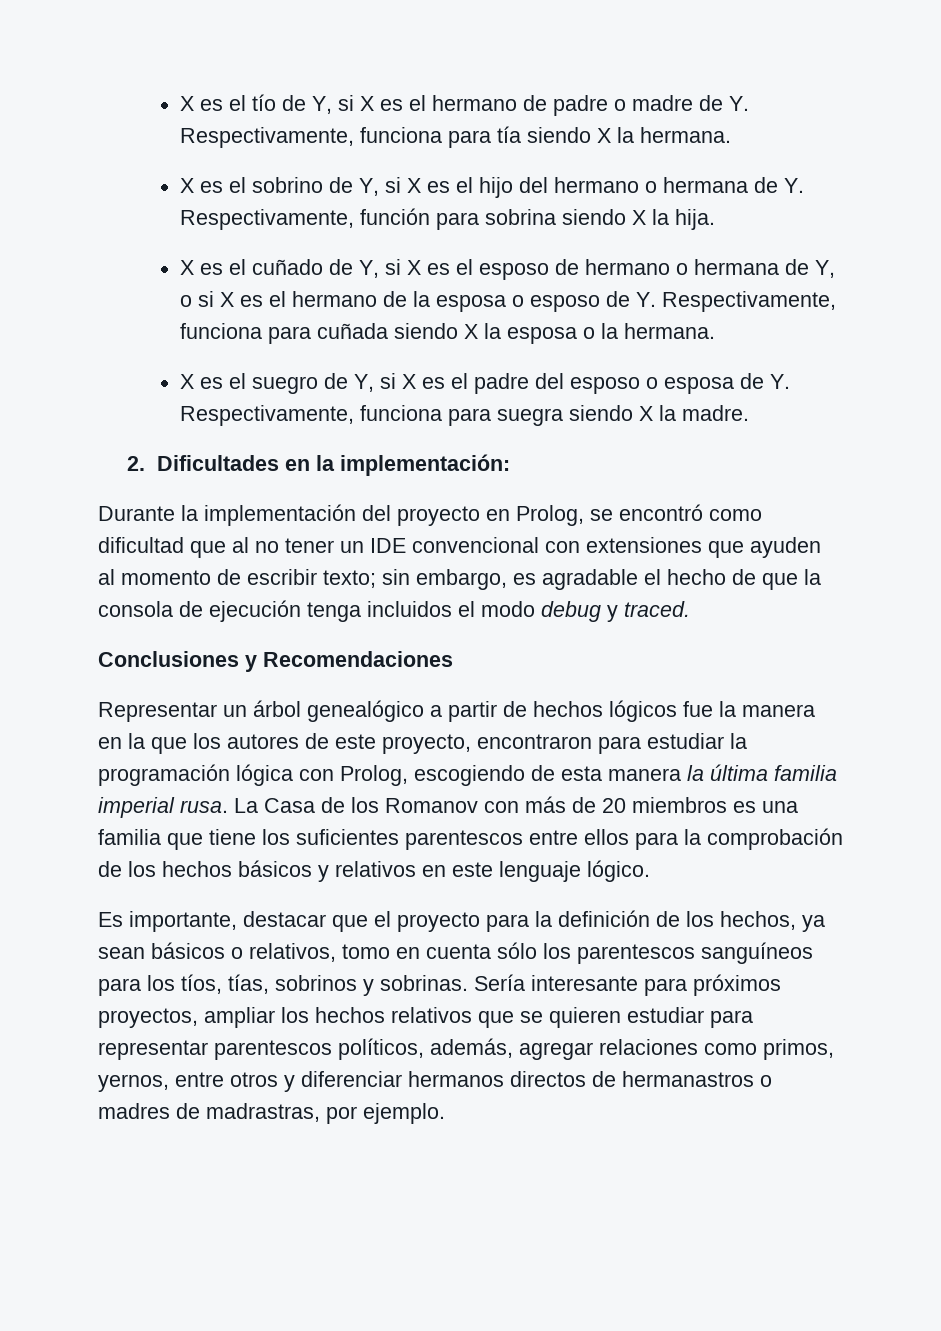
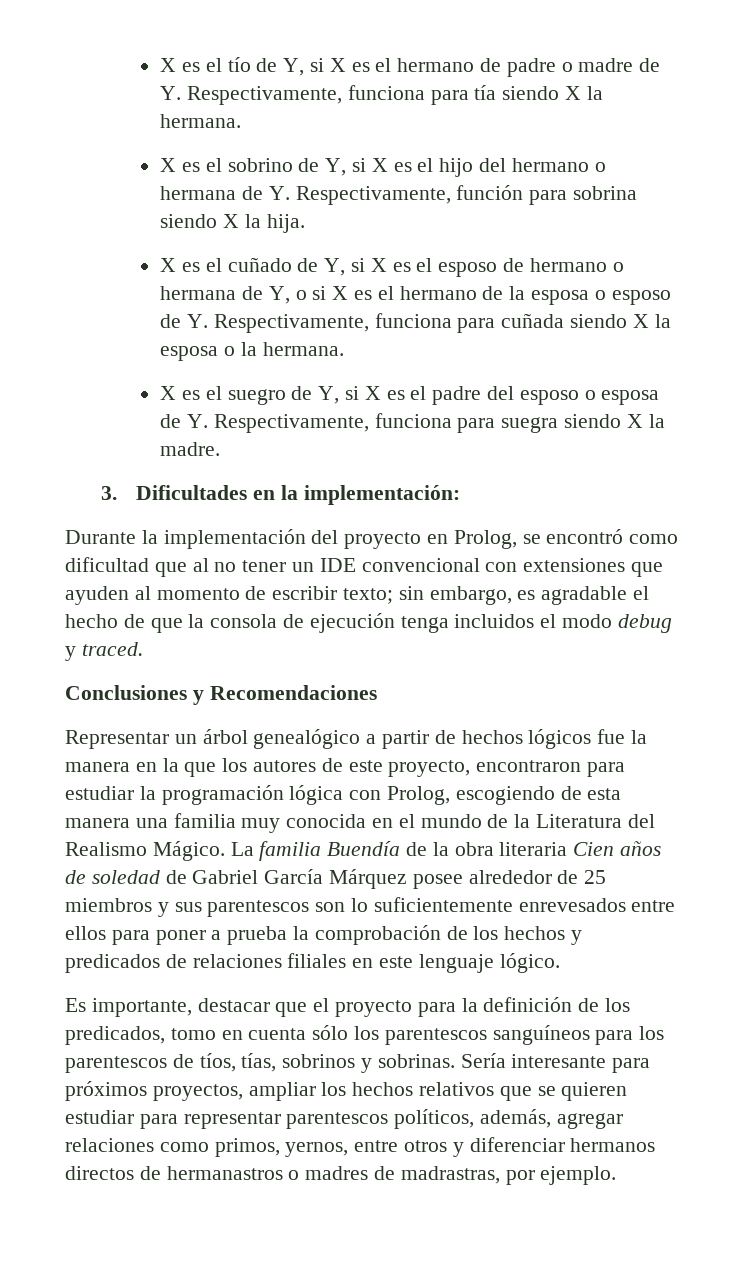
- 2. Dificultades en la implementación:
+ 3. Dificultades en la implementación:
- Representar un árbol genealógico a partir de hechos lógicos fue la manera en la que los autores de este proyecto, encontraron para estudiar la programación lógica con Prolog, escogiendo de esta manera la última familia imperial rusa. La Casa de los Romanov con más de 20 miembros es una familia que tiene los suficientes parentescos entre ellos para la comprobación de los hechos básicos y relativos en este lenguaje lógico.
+ Representar un árbol genealógico a partir de hechos lógicos fue la manera en la que los autores de este proyecto, encontraron para estudiar la programación lógica con Prolog, escogiendo de esta manera una familia muy conocida en el mundo de la Literatura del Realismo Mágico. La familia Buendía de la obra literaria Cien años de soledad de Gabriel García Márquez posee alrededor de 25 miembros y sus parentescos son lo suficientemente enrevesados entre ellos para poner a prueba la comprobación de los hechos y predicados de relaciones filiales en este lenguaje lógico.
- Es importante, destacar que el proyecto para la definición de los hechos, ya sean básicos o relativos, tomo en cuenta sólo los parentescos sanguíneos para los tíos, tías, sobrinos y sobrinas.
+ Es importante, destacar que el proyecto para la definición de los predicados, tomo en cuenta sólo los parentescos sanguíneos para los parentescos de tíos, tías, sobrinos y sobrinas.

